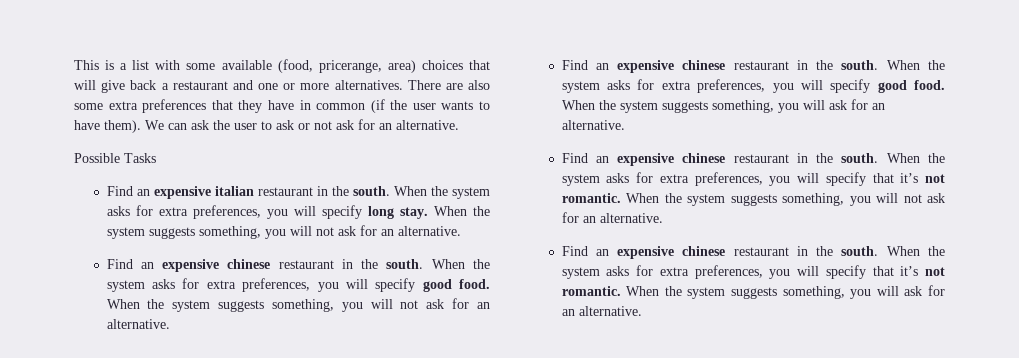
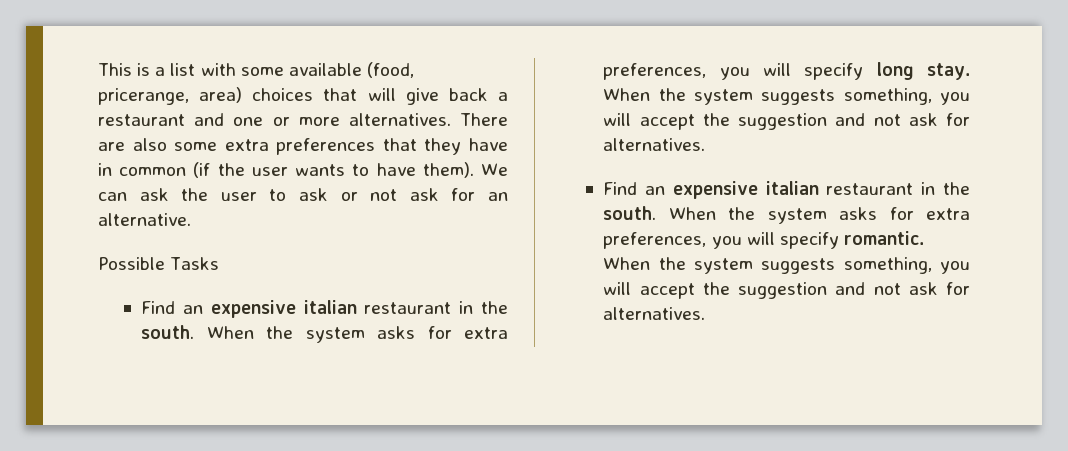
- When the system asks for extra preferences, you will specify long stay. When the system suggests something, you will not ask for an alternative.
- Find an expensive chinese restaurant in the south.
+ When the system asks for extra preferences, you will specify long stay. When the system suggests something, you will accept the suggestion and not ask for alternatives.
+ Find an expensive italian restaurant in the south.
- When the system asks for extra preferences, you will specify good food. When the system suggests something, you will not ask for an alternative.
- Find an expensive chinese restaurant in the south. When the system asks for extra preferences, you will specify good food. When the system suggests something, you will ask for an alternative.
- Find an expensive chinese restaurant in the south. When the system asks for extra preferences, you will specify that it’s not romantic. When the system suggests something, you will not ask for an alternative.
- Find an expensive chinese restaurant in the south. When the system asks for extra preferences, you will specify that it’s not romantic. When the system suggests something, you will ask for an alternative.
+ When the system asks for extra preferences, you will specify romantic. When the system suggests something, you will accept the suggestion and not ask for alternatives.

